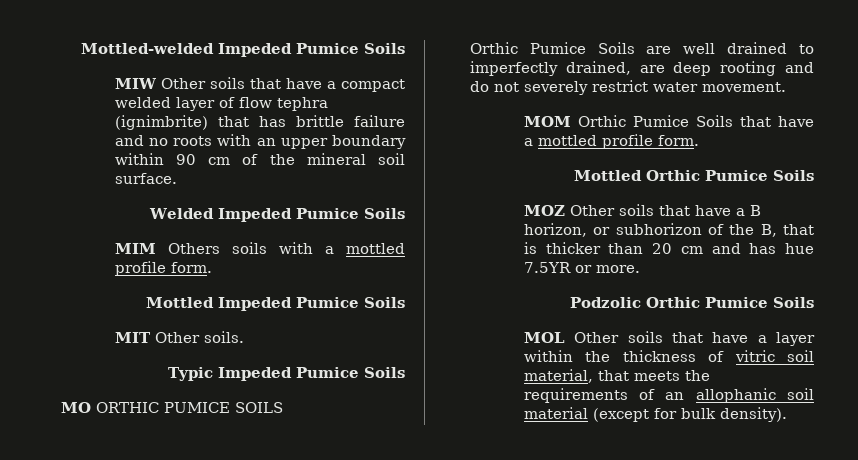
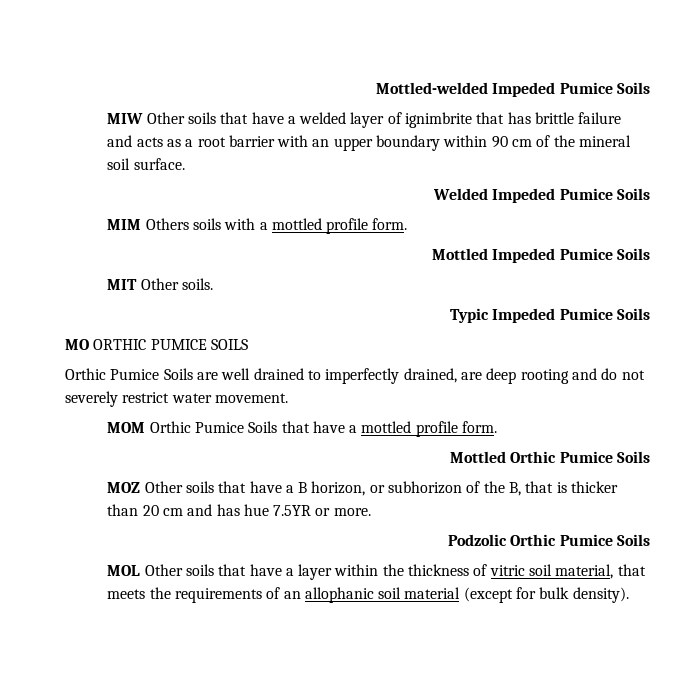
- MIW Other soils that have a compact welded layer of flow tephra (ignimbrite) that has brittle failure and no roots with an upper boundary within 90 cm of the mineral soil surface.
+ MIW Other soils that have a welded layer of ignimbrite that has brittle failure and acts as a root barrier with an upper boundary within 90 cm of the mineral soil surface.

